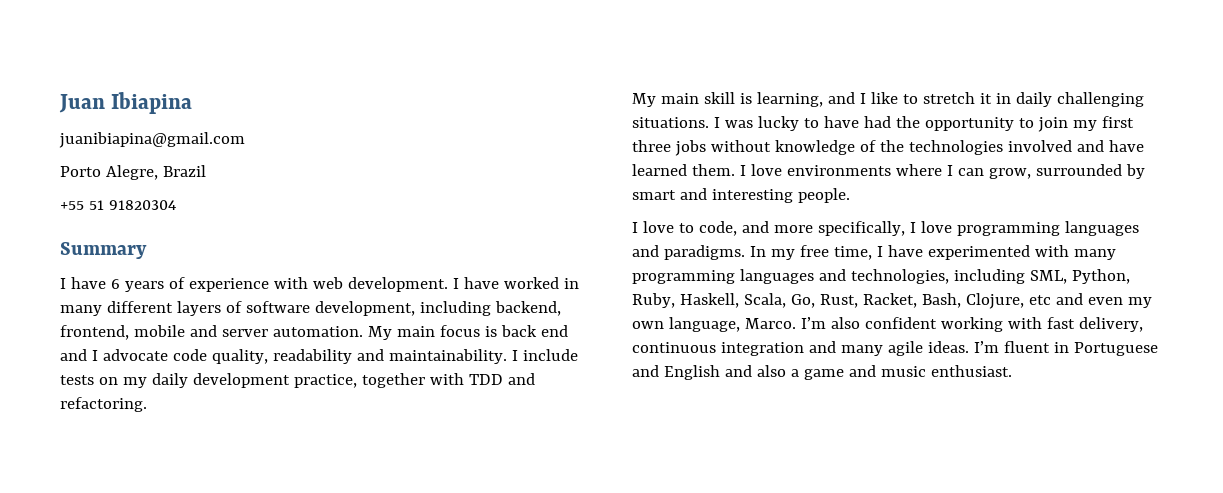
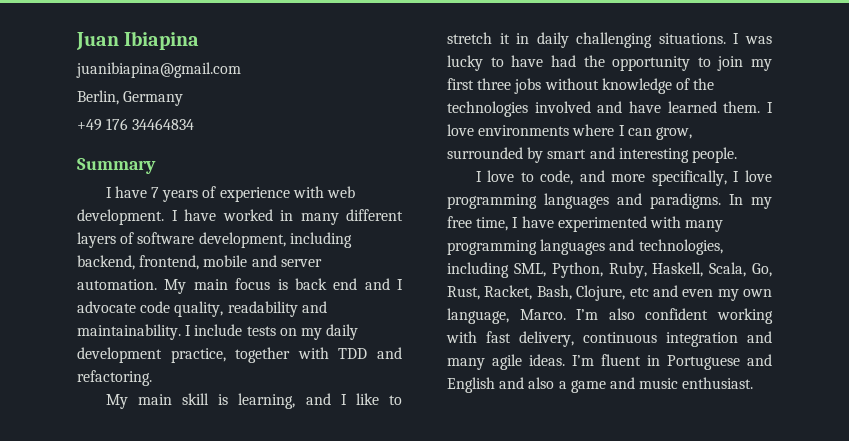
- Porto Alegre, Brazil
- +55 51 91820304
+ Berlin, Germany
+ +49 176 34464834
- I have 6 years of experience with web development.
+ I have 7 years of experience with web development.

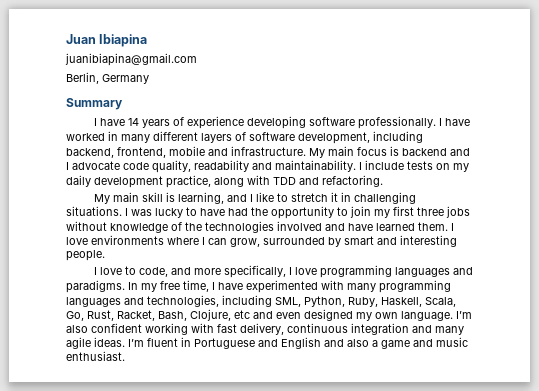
- +49 176 34464834
- I have 7 years of experience with web development.
+ I have 14 years of experience developing software professionally.
- I have worked in many different layers of software development, including backend, frontend, mobile and server automation.
+ I have worked in many different layers of software development, including backend, frontend, mobile and infrastructure.
- My main focus is back end and I advocate code quality, readability and maintainability.
+ My main focus is backend and I advocate code quality, readability and maintainability.
- I include tests on my daily development practice, together with TDD and refactoring.
+ I include tests on my daily development practice, along with TDD and refactoring.
- My main skill is learning, and I like to stretch it in daily challenging situations.
+ My main skill is learning, and I like to stretch it in challenging situations.
- In my free time, I have experimented with many programming languages and technologies, including SML, Python, Ruby, Haskell, Scala, Go, Rust, Racket, Bash, Clojure, etc and even my own language, Marco.
+ In my free time, I have experimented with many programming languages and technologies, including SML, Python, Ruby, Haskell, Scala, Go, Rust, Racket, Bash, Clojure, etc and even designed my own language.

